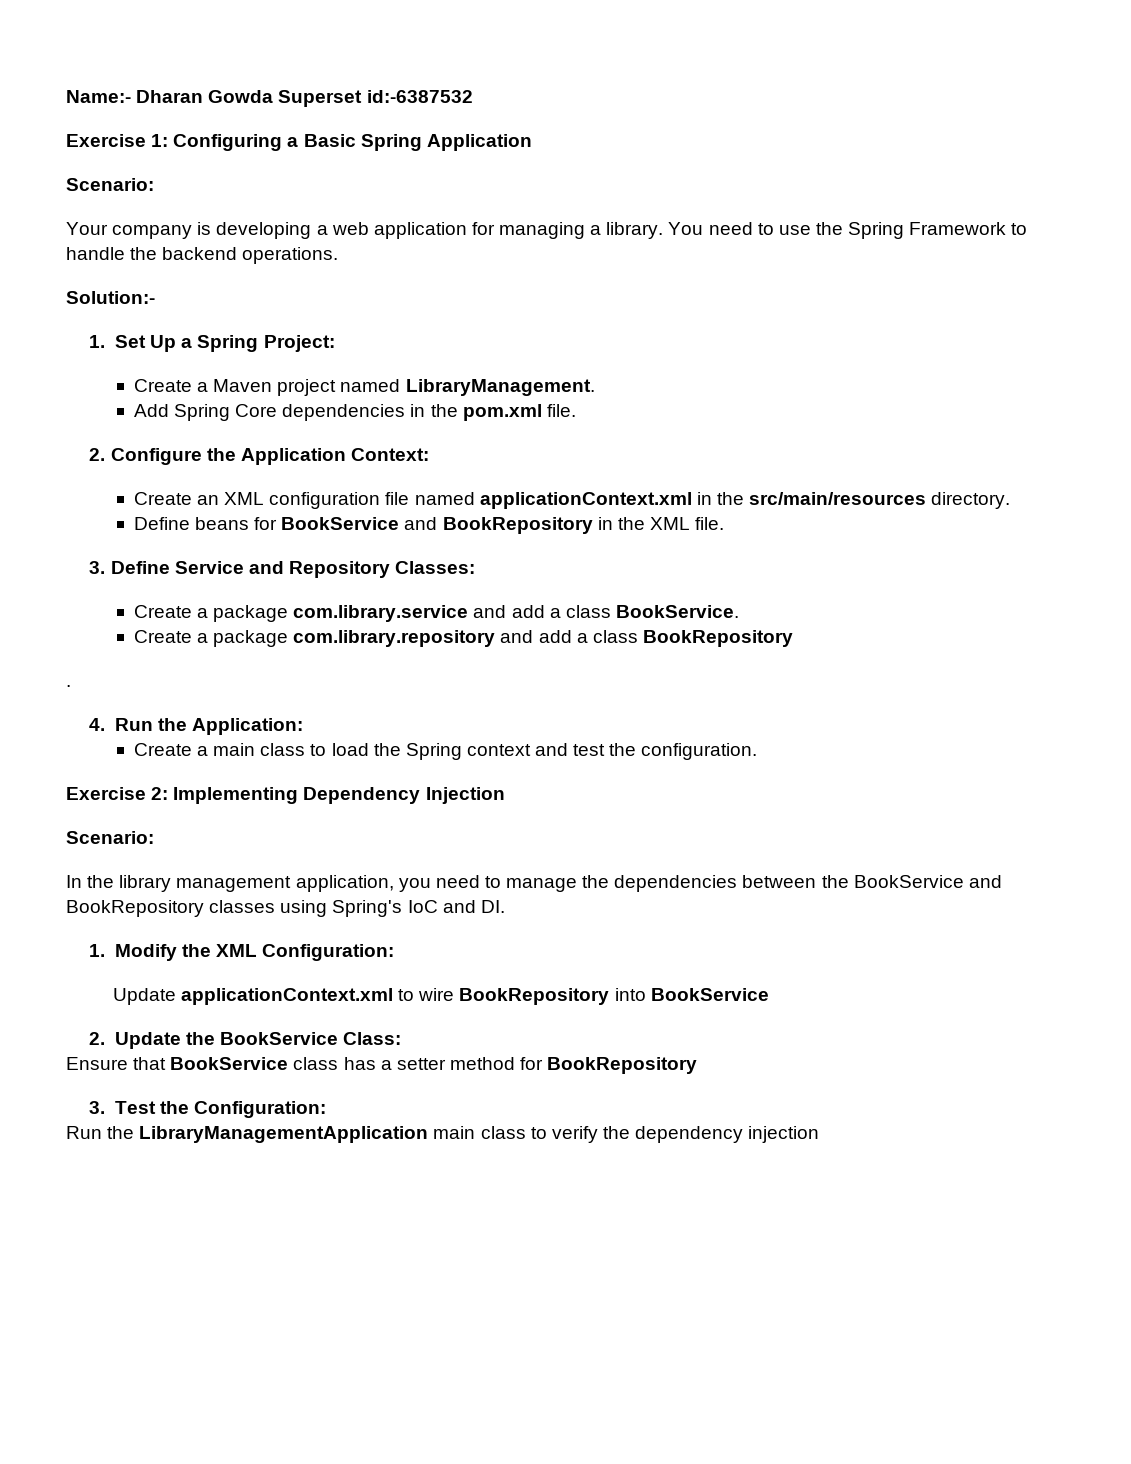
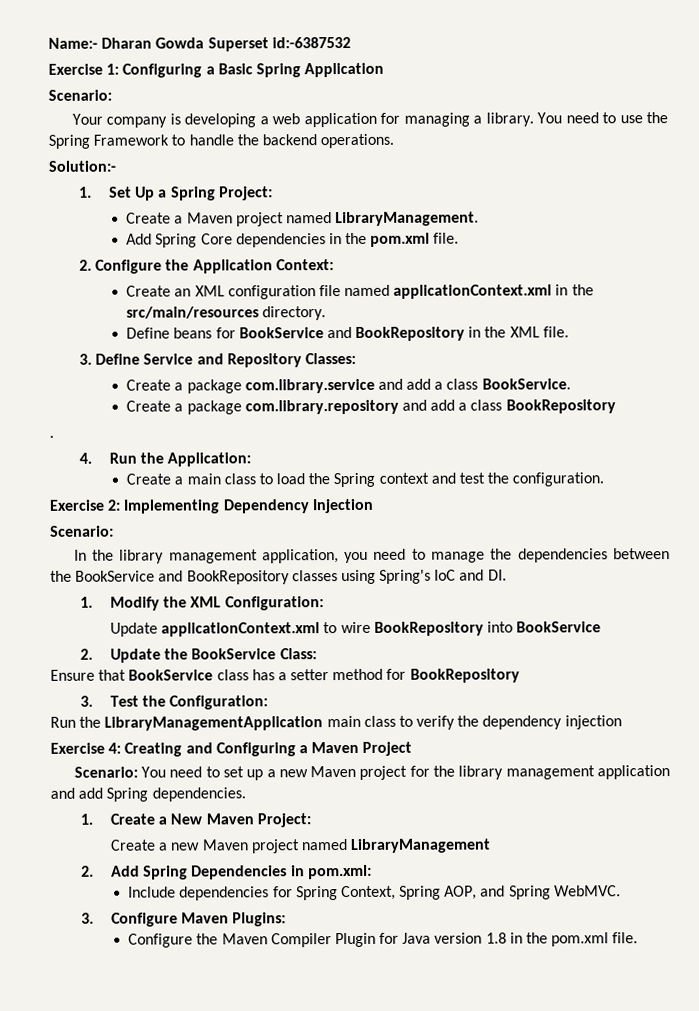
+ Exercise 4: Creating and Configuring a Maven Project
+ Scenario: You need to set up a new Maven project for the library management application and add Spring dependencies.
+ 1. Create a New Maven Project:
+ Create a new Maven project named LibraryManagement
+ 2. Add Spring Dependencies in pom.xml:
+ Include dependencies for Spring Context, Spring AOP, and Spring WebMVC.
+ 3. Configure Maven Plugins:
+ Configure the Maven Compiler Plugin for Java version 1.8 in the pom.xml file.

